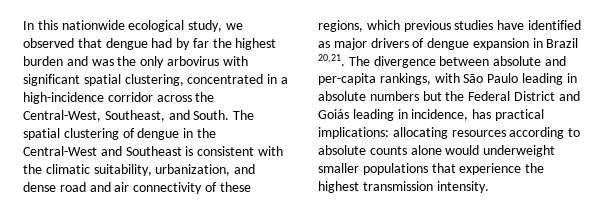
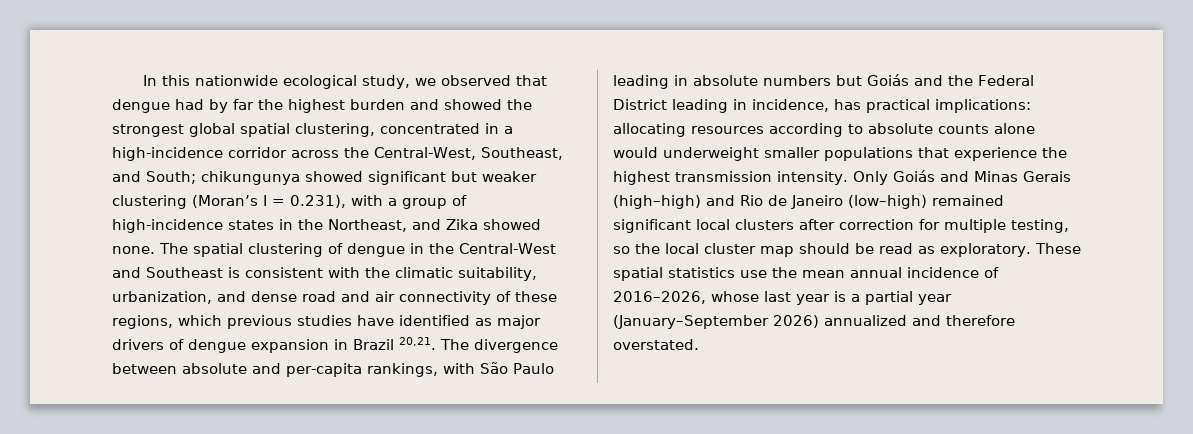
- In this nationwide ecological study, we observed that dengue had by far the highest burden and was the only arbovirus with significant spatial clustering, concentrated in a high-incidence corridor across the Central-West, Southeast, and South.
+ In this nationwide ecological study, we observed that dengue had by far the highest burden and showed the strongest global spatial clustering, concentrated in a high-incidence corridor across the Central-West, Southeast, and South; chikungunya showed significant but weaker clustering (Moran’s I = 0.231), with a group of high-incidence states in the Northeast, and Zika showed none.
- The divergence between absolute and per-capita rankings, with São Paulo leading in absolute numbers but the Federal District and Goiás leading in incidence, has practical implications: allocating resources according to absolute counts alone would underweight smaller populations that experience the highest transmission intensity.
+ The divergence between absolute and per-capita rankings, with São Paulo leading in absolute numbers but Goiás and the Federal District leading in incidence, has practical implications: allocating resources according to absolute counts alone would underweight smaller populations that experience the highest transmission intensity.
+ Only Goiás and Minas Gerais (high–high) and Rio de Janeiro (low–high) remained significant local clusters after correction for multiple testing, so the local cluster map should be read as exploratory. These spatial statistics use the mean annual incidence of 2016–2026, whose last year is a partial year (January–September 2026) annualized and therefore overstated.

